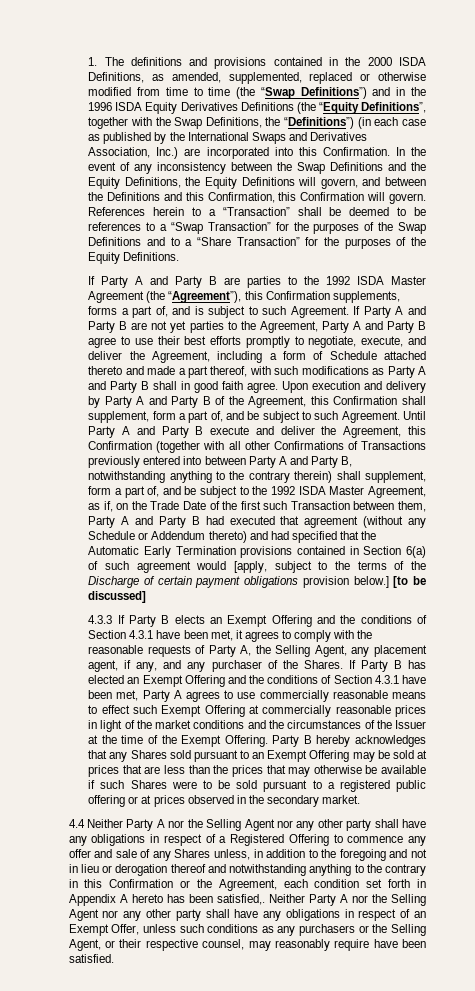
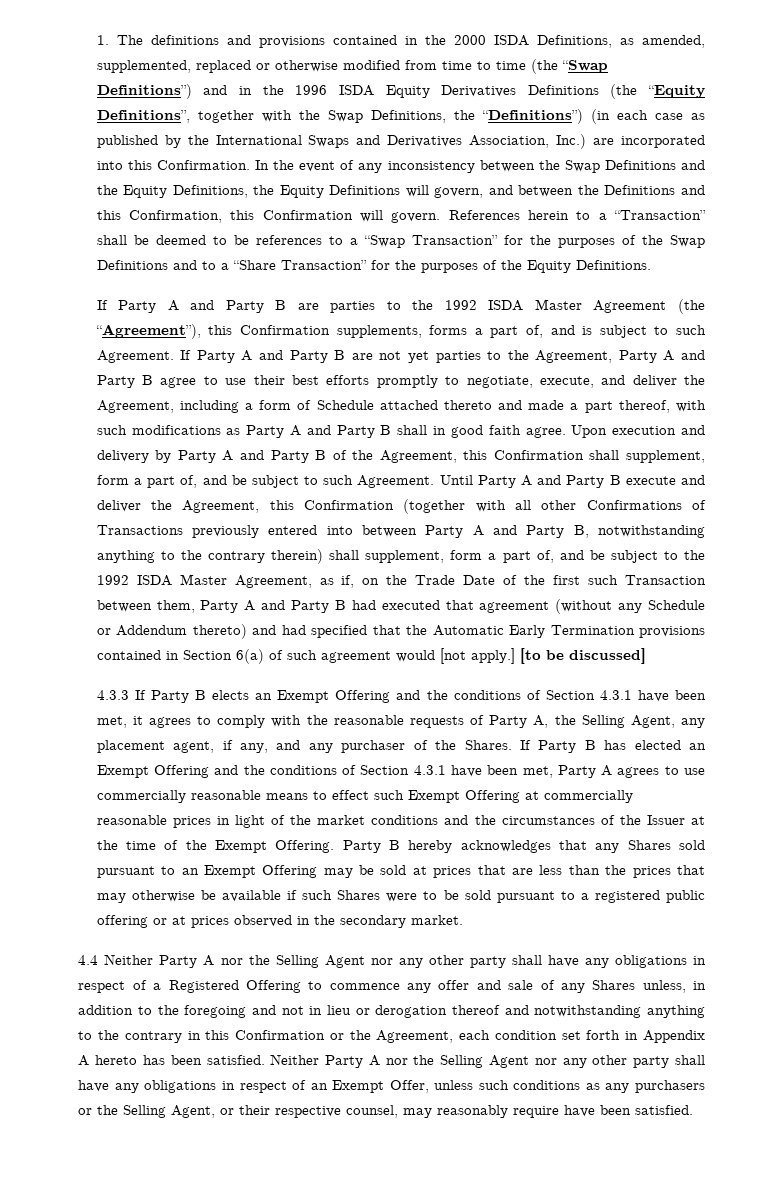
- Until Party A and Party B execute and deliver the Agreement, this Confirmation (together with all other Confirmations of Transactions previously entered into between Party A and Party B, notwithstanding anything to the contrary therein) shall supplement, form a part of, and be subject to the 1992 ISDA Master Agreement, as if, on the Trade Date of the first such Transaction between them, Party A and Party B had executed that agreement (without any Schedule or Addendum thereto) and had specified that the Automatic Early Termination provisions contained in Section 6(a) of such agreement would [apply, subject to the terms of the Discharge of certain payment obligations provision below.]
+ Until Party A and Party B execute and deliver the Agreement, this Confirmation (together with all other Confirmations of Transactions previously entered into between Party A and Party B, notwithstanding anything to the contrary therein) shall supplement, form a part of, and be subject to the 1992 ISDA Master Agreement, as if, on the Trade Date of the first such Transaction between them, Party A and Party B had executed that agreement (without any Schedule or Addendum thereto) and had specified that the Automatic Early Termination provisions contained in Section 6(a) of such agreement would [not apply.]
- 4.4 Neither Party A nor the Selling Agent nor any other party shall have any obligations in respect of a Registered Offering to commence any offer and sale of any Shares unless, in addition to the foregoing and not in lieu or derogation thereof and notwithstanding anything to the contrary in this Confirmation or the Agreement, each condition set forth in Appendix A hereto has been satisfied,.
+ 4.4 Neither Party A nor the Selling Agent nor any other party shall have any obligations in respect of a Registered Offering to commence any offer and sale of any Shares unless, in addition to the foregoing and not in lieu or derogation thereof and notwithstanding anything to the contrary in this Confirmation or the Agreement, each condition set forth in Appendix A hereto has been satisfied.

